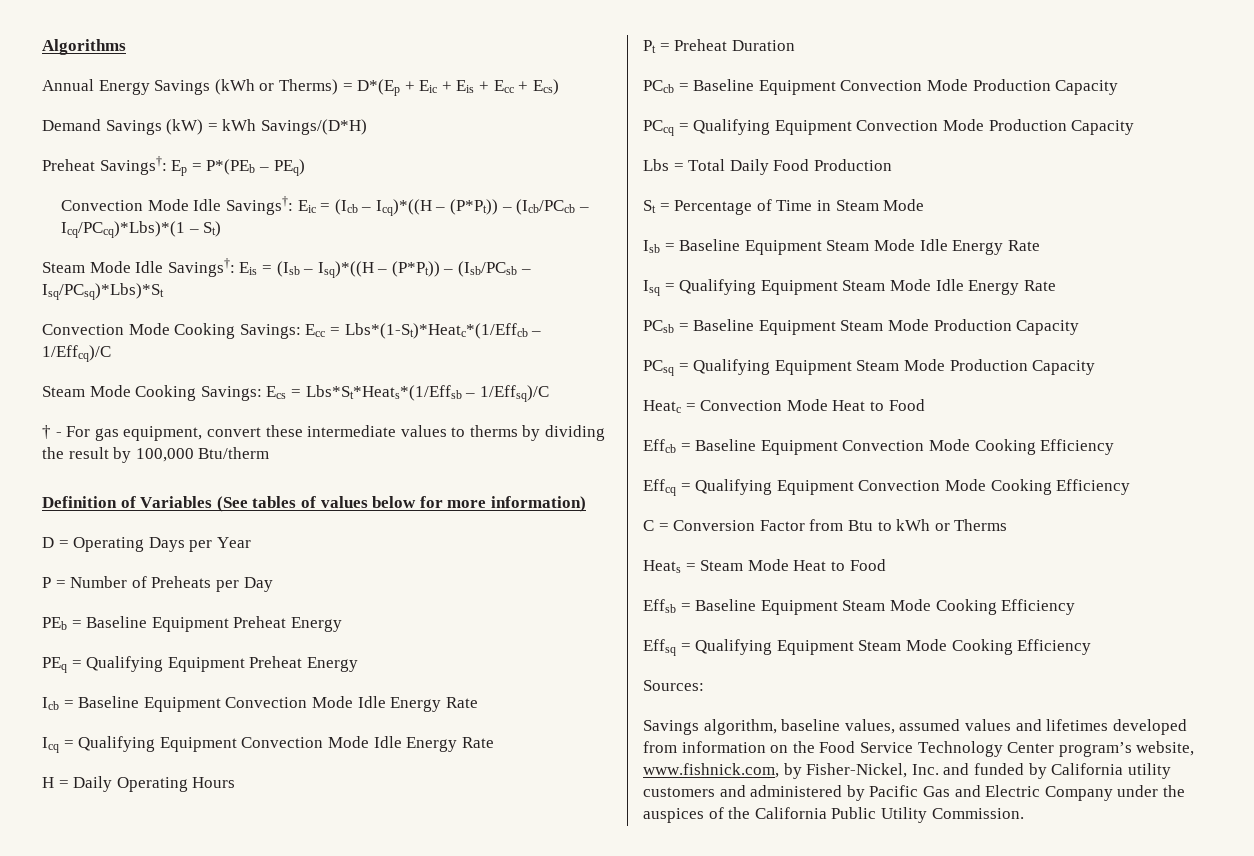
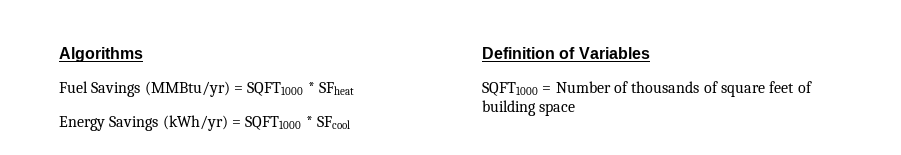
- Annual Energy Savings (kWh or Therms) = D*(Ep + Eic + Eis + Ecc + Ecs)
- Demand Savings (kW) = kWh Savings/(D*H)
- Preheat Savings†: Ep = P*(PEb – PEq)
- Convection Mode Idle Savings†: Eic = (Icb – Icq)*((H – (P*Pt)) – (Icb/PCcb – Icq/PCcq)*Lbs)*(1 – St)
- Steam Mode Idle Savings†: Eis = (Isb – Isq)*((H – (P*Pt)) – (Isb/PCsb – Isq/PCsq)*Lbs)*St
- Convection Mode Cooking Savings: Ecc = Lbs*(1-St)*Heatc*(1/Effcb – 1/Effcq)/C
- Steam Mode Cooking Savings: Ecs = Lbs*St*Heats*(1/Effsb – 1/Effsq)/C
- † - For gas equipment, convert these intermediate values to therms by dividing the result by 100,000 Btu/therm
- Definition of Variables (See tables of values below for more information)
- D = Operating Days per Year
- P = Number of Preheats per Day
- PEb = Baseline Equipment Preheat Energy
- PEq = Qualifying Equipment Preheat Energy
- Icb = Baseline Equipment Convection Mode Idle Energy Rate
- Icq = Qualifying Equipment Convection Mode Idle Energy Rate
- H = Daily Operating Hours
- Pt = Preheat Duration
- PCcb = Baseline Equipment Convection Mode Production Capacity
- PCcq = Qualifying Equipment Convection Mode Production Capacity
- Lbs = Total Daily Food Production
- St = Percentage of Time in Steam Mode
- Isb = Baseline Equipment Steam Mode Idle Energy Rate
- Isq = Qualifying Equipment Steam Mode Idle Energy Rate
- PCsb = Baseline Equipment Steam Mode Production Capacity
- PCsq = Qualifying Equipment Steam Mode Production Capacity
- Heatc = Convection Mode Heat to Food
- Effcb = Baseline Equipment Convection Mode Cooking Efficiency
- Effcq = Qualifying Equipment Convection Mode Cooking Efficiency
- C = Conversion Factor from Btu to kWh or Therms
- Heats = Steam Mode Heat to Food
- Effsb = Baseline Equipment Steam Mode Cooking Efficiency
- Effsq = Qualifying Equipment Steam Mode Cooking Efficiency
- Sources:
- Savings algorithm, baseline values, assumed values and lifetimes developed from information on the Food Service Technology Center program’s website, www.fishnick.com, by Fisher-Nickel, Inc. and funded by California utility customers and administered by Pacific Gas and Electric Company under the auspices of the California Public Utility Commission.
+ Fuel Savings (MMBtu/yr) = SQFT1000 * SFheat
+ Energy Savings (kWh/yr) = SQFT1000 * SFcool
+ Definition of Variables
+ SQFT1000 = Number of thousands of square feet of building space

